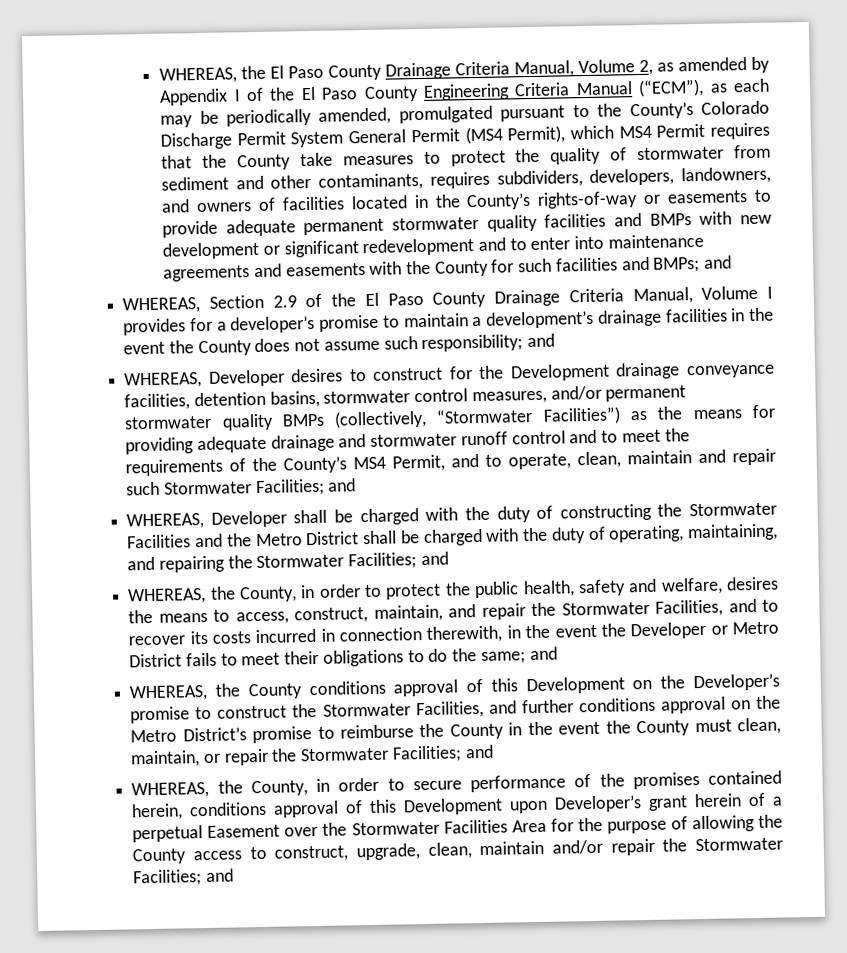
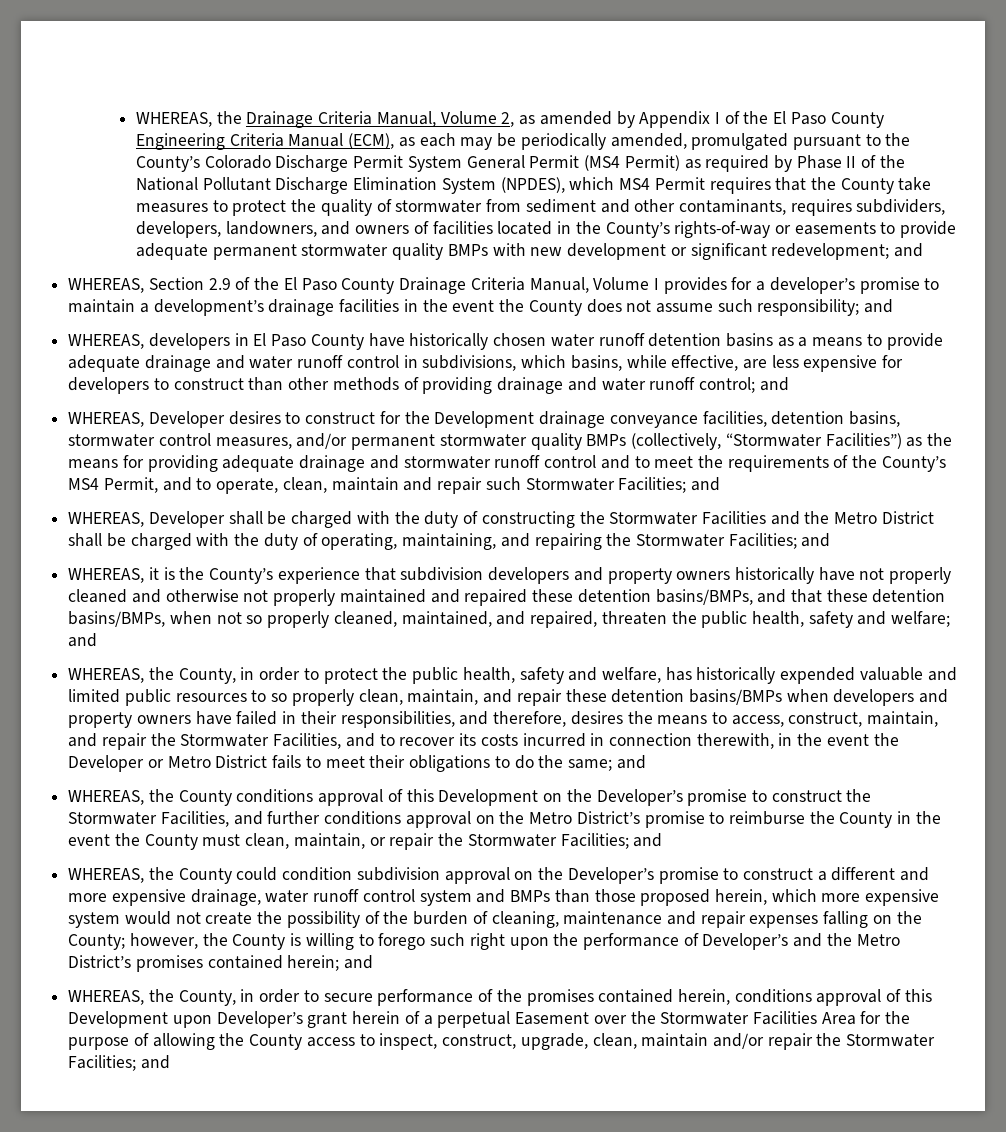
- WHEREAS, the El Paso County Drainage Criteria Manual, Volume 2, as amended by Appendix I of the El Paso County Engineering Criteria Manual (“ECM”), as each may be periodically amended, promulgated pursuant to the County’s Colorado Discharge Permit System General Permit (MS4 Permit), which MS4 Permit requires that the County take measures to protect the quality of stormwater from sediment and other contaminants, requires subdividers, developers, landowners, and owners of facilities located in the County’s rights-of-way or easements to provide adequate permanent stormwater quality facilities and BMPs with new development or significant redevelopment and to enter into maintenance agreements and easements with the County for such facilities and BMPs;
+ WHEREAS, the Drainage Criteria Manual, Volume 2, as amended by Appendix I of the El Paso County Engineering Criteria Manual (ECM), as each may be periodically amended, promulgated pursuant to the County’s Colorado Discharge Permit System General Permit (MS4 Permit) as required by Phase II of the National Pollutant Discharge Elimination System (NPDES), which MS4 Permit requires that the County take measures to protect the quality of stormwater from sediment and other contaminants, requires subdividers, developers, landowners, and owners of facilities located in the County’s rights-of-way or easements to provide adequate permanent stormwater quality BMPs with new development or significant redevelopment;
+ WHEREAS, developers in El Paso County have historically chosen water runoff detention basins as a means to provide adequate drainage and water runoff control in subdivisions, which basins, while effective, are less expensive for developers to construct than other methods of providing drainage and water runoff control; and
+ WHEREAS, it is the County’s experience that subdivision developers and property owners historically have not properly cleaned and otherwise not properly maintained and repaired these detention basins/BMPs, and that these detention basins/BMPs, when not so properly cleaned, maintained, and repaired, threaten the public health, safety and welfare; and
- WHEREAS, the County, in order to protect the public health, safety and welfare, desires the means to access, construct, maintain, and repair the Stormwater Facilities, and to recover its costs incurred in connection therewith, in the event the Developer or Metro District fails to meet their obligations to do the same; and
+ WHEREAS, the County, in order to protect the public health, safety and welfare, has historically expended valuable and limited public resources to so properly clean, maintain, and repair these detention basins/BMPs when developers and property owners have failed in their responsibilities, and therefore, desires the means to access, construct, maintain, and repair the Stormwater Facilities, and to recover its costs incurred in connection therewith, in the event the Developer or Metro District fails to meet their obligations to do the same; and
+ WHEREAS, the County could condition subdivision approval on the Developer’s promise to construct a different and more expensive drainage, water runoff control system and BMPs than those proposed herein, which more expensive system would not create the possibility of the burden of cleaning, maintenance and repair expenses falling on the County; however, the County is willing to forego such right upon the performance of Developer’s and the Metro District’s promises contained herein; and
- WHEREAS, the County, in order to secure performance of the promises contained herein, conditions approval of this Development upon Developer’s grant herein of a perpetual Easement over the Stormwater Facilities Area for the purpose of allowing the County access to construct, upgrade, clean, maintain and/or repair the Stormwater Facilities; and
+ WHEREAS, the County, in order to secure performance of the promises contained herein, conditions approval of this Development upon Developer’s grant herein of a perpetual Easement over the Stormwater Facilities Area for the purpose of allowing the County access to inspect, construct, upgrade, clean, maintain and/or repair the Stormwater Facilities; and

